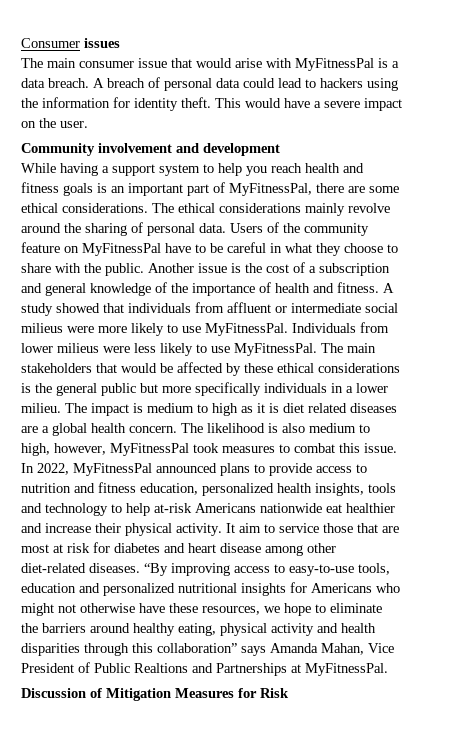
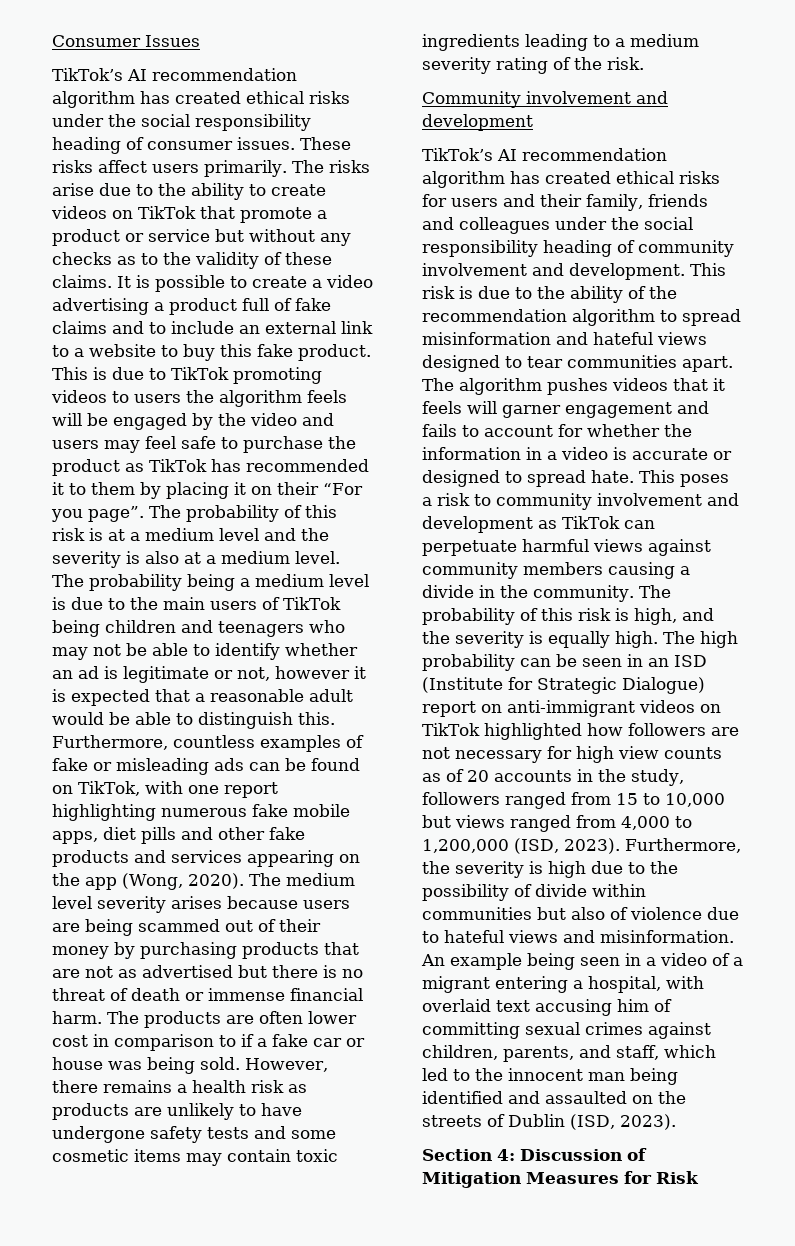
- Consumer issues
- The main consumer issue that would arise with MyFitnessPal is a data breach. A breach of personal data could lead to hackers using the information for identity theft. This would have a severe impact on the user.
+ Consumer Issues
+ TikTok’s AI recommendation algorithm has created ethical risks under the social responsibility heading of consumer issues. These risks affect users primarily. The risks arise due to the ability to create videos on TikTok that promote a product or service but without any checks as to the validity of these claims. It is possible to create a video advertising a product full of fake claims and to include an external link to a website to buy this fake product. This is due to TikTok promoting videos to users the algorithm feels will be engaged by the video and users may feel safe to purchase the product as TikTok has recommended it to them by placing it on their “For you page”. The probability of this risk is at a medium level and the severity is also at a medium level. The probability being a medium level is due to the main users of TikTok being children and teenagers who may not be able to identify whether an ad is legitimate or not, however it is expected that a reasonable adult would be able to distinguish this. Furthermore, countless examples of fake or misleading ads can be found on TikTok, with one report highlighting numerous fake mobile apps, diet pills and other fake products and services appearing on the app (Wong, 2020). The medium level severity arises because users are being scammed out of their money by purchasing products that are not as advertised but there is no threat of death or immense financial harm. The products are often lower cost in comparison to if a fake car or house was being sold. However, there remains a health risk as products are unlikely to have undergone safety tests and some cosmetic items may contain toxic ingredients leading to a medium severity rating of the risk.
  Community involvement and development
- While having a support system to help you reach health and fitness goals is an important part of MyFitnessPal, there are some ethical considerations. The ethical considerations mainly revolve around the sharing of personal data. Users of the community feature on MyFitnessPal have to be careful in what they choose to share with the public. Another issue is the cost of a subscription and general knowledge of the importance of health and fitness. A study showed that individuals from affluent or intermediate social milieus were more likely to use MyFitnessPal. Individuals from lower milieus were less likely to use MyFitnessPal. The main stakeholders that would be affected by these ethical considerations is the general public but more specifically individuals in a lower milieu. The impact is medium to high as it is diet related diseases are a global health concern. The likelihood is also medium to high, however, MyFitnessPal took measures to combat this issue. In 2022, MyFitnessPal announced plans to provide access to nutrition and fitness education, personalized health insights, tools and technology to help at-risk Americans nationwide eat healthier and increase their physical activity. It aim to service those that are most at risk for diabetes and heart disease among other diet-related diseases. “By improving access to easy-to-use tools, education and personalized nutritional insights for Americans who might not otherwise have these resources, we hope to eliminate the barriers around healthy eating, physical activity and health disparities through this collaboration” says Amanda Mahan, Vice President of Public Realtions and Partnerships at MyFitnessPal.
- Discussion of Mitigation Measures for Risk
+ TikTok’s AI recommendation algorithm has created ethical risks for users and their family, friends and colleagues under the social responsibility heading of community involvement and development. This risk is due to the ability of the recommendation algorithm to spread misinformation and hateful views designed to tear communities apart. The algorithm pushes videos that it feels will garner engagement and fails to account for whether the information in a video is accurate or designed to spread hate. This poses a risk to community involvement and development as TikTok can perpetuate harmful views against community members causing a divide in the community. The probability of this risk is high, and the severity is equally high. The high probability can be seen in an ISD (Institute for Strategic Dialogue) report on anti-immigrant videos on TikTok highlighted how followers are not necessary for high view counts as of 20 accounts in the study, followers ranged from 15 to 10,000 but views ranged from 4,000 to 1,200,000 (ISD, 2023). Furthermore, the severity is high due to the possibility of divide within communities but also of violence due to hateful views and misinformation. An example being seen in a video of a migrant entering a hospital, with overlaid text accusing him of committing sexual crimes against children, parents, and staff, which led to the innocent man being identified and assaulted on the streets of Dublin (ISD, 2023).
+ Section 4: Discussion of Mitigation Measures for Risk

